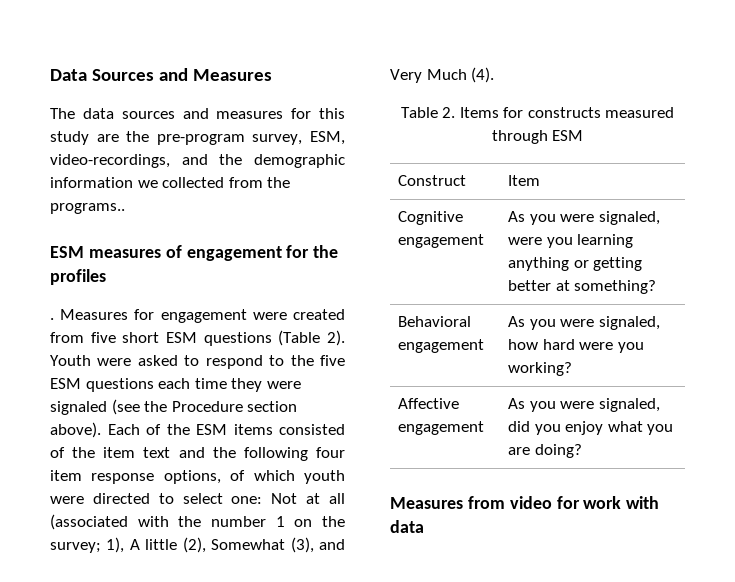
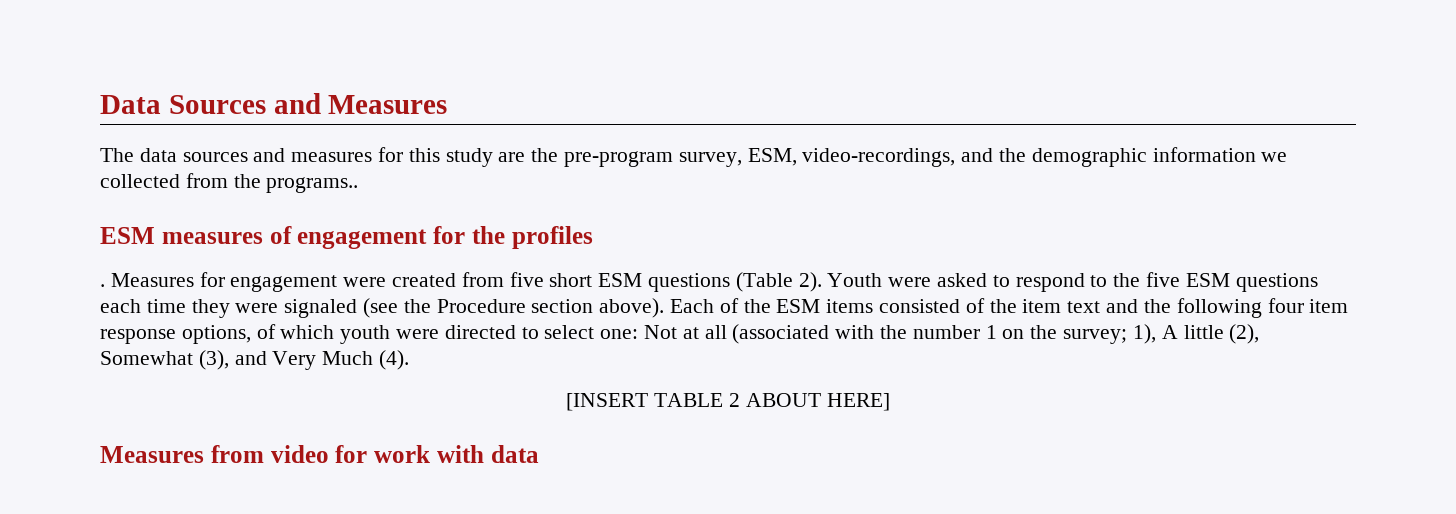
- Table 2. Items for constructs measured through ESM
- Construct | Item
- Cognitive engagement | As you were signaled, were you learning anything or getting better at something?
- Behavioral engagement | As you were signaled, how hard were you working?
- Affective engagement | As you were signaled, did you enjoy what you are doing?
+ [INSERT TABLE 2 ABOUT HERE]

